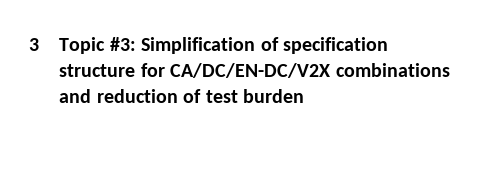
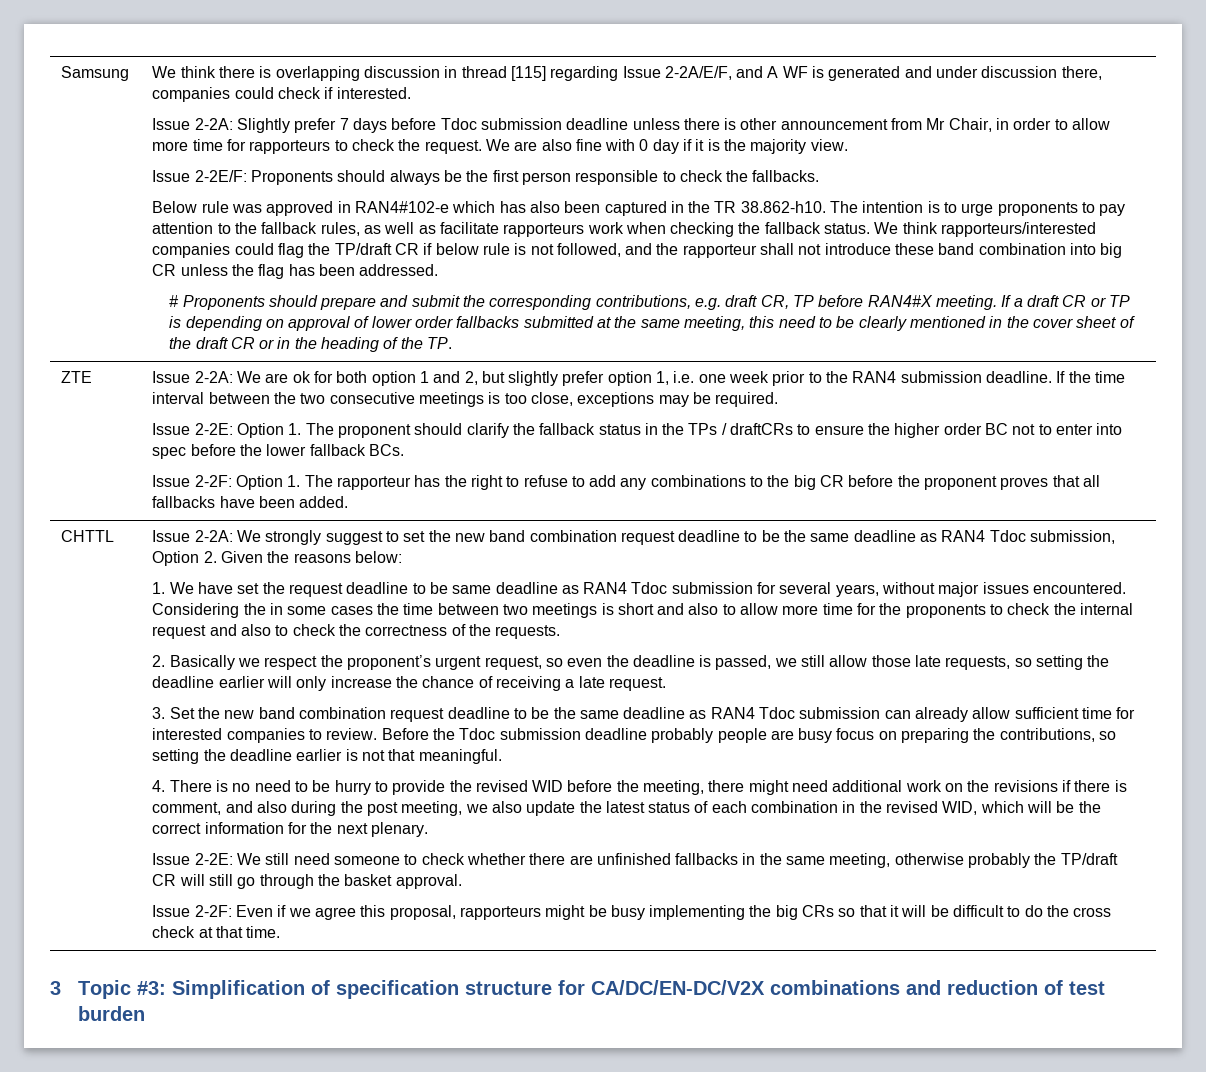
+ Samsung | We think there is overlapping discussion in thread [115] regarding Issue 2-2A/E/F, and A WF is generated and under discussion there, companies could check if interested.
+ Issue 2-2A: Slightly prefer 7 days before Tdoc submission deadline unless there is other announcement from Mr Chair, in order to allow more time for rapporteurs to check the request. We are also fine with 0 day if it is the majority view.
+ Issue 2-2E/F: Proponents should always be the first person responsible to check the fallbacks.
+ Below rule was approved in RAN4#102-e which has also been captured in the TR 38.862-h10. The intention is to urge proponents to pay attention to the fallback rules, as well as facilitate rapporteurs work when checking the fallback status. We think rapporteurs/interested companies could flag the TP/draft CR if below rule is not followed, and the rapporteur shall not introduce these band combination into big CR unless the flag has been addressed.
+ # Proponents should prepare and submit the corresponding contributions, e.g. draft CR, TP before RAN4#X meeting. If a draft CR or TP is depending on approval of lower order fallbacks submitted at the same meeting, this need to be clearly mentioned in the cover sheet of the draft CR or in the heading of the TP.
+ ZTE | Issue 2-2A: We are ok for both option 1 and 2, but slightly prefer option 1, i.e. one week prior to the RAN4 submission deadline. If the time interval between the two consecutive meetings is too close, exceptions may be required.
+ Issue 2-2E: Option 1. The proponent should clarify the fallback status in the TPs / draftCRs to ensure the higher order BC not to enter into spec before the lower fallback BCs.
+ Issue 2-2F: Option 1. The rapporteur has the right to refuse to add any combinations to the big CR before the proponent proves that all fallbacks have been added.
+ CHTTL | Issue 2-2A: We strongly suggest to set the new band combination request deadline to be the same deadline as RAN4 Tdoc submission, Option 2. Given the reasons below:
+ 1. We have set the request deadline to be same deadline as RAN4 Tdoc submission for several years, without major issues encountered. Considering the in some cases the time between two meetings is short and also to allow more time for the proponents to check the internal request and also to check the correctness of the requests.
+ 2. Basically we respect the proponent’s urgent request, so even the deadline is passed, we still allow those late requests, so setting the deadline earlier will only increase the chance of receiving a late request.
+ 3. Set the new band combination request deadline to be the same deadline as RAN4 Tdoc submission can already allow sufficient time for interested companies to review. Before the Tdoc submission deadline probably people are busy focus on preparing the contributions, so setting the deadline earlier is not that meaningful.
+ 4. There is no need to be hurry to provide the revised WID before the meeting, there might need additional work on the revisions if there is comment, and also during the post meeting, we also update the latest status of each combination in the revised WID, which will be the correct information for the next plenary.
+ Issue 2-2E: We still need someone to check whether there are unfinished fallbacks in the same meeting, otherwise probably the TP/draft CR will still go through the basket approval.
+ Issue 2-2F: Even if we agree this proposal, rapporteurs might be busy implementing the big CRs so that it will be difficult to do the cross check at that time.

